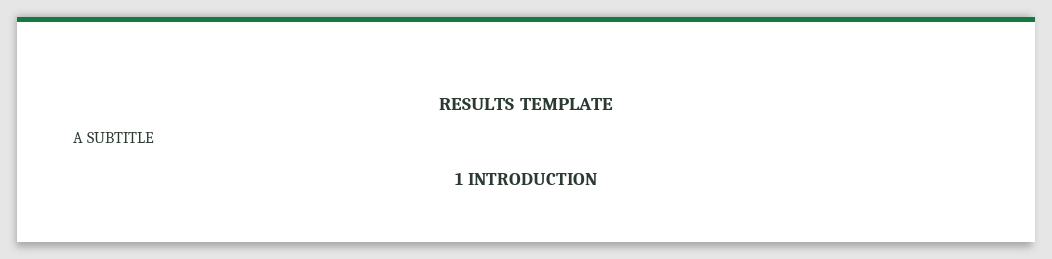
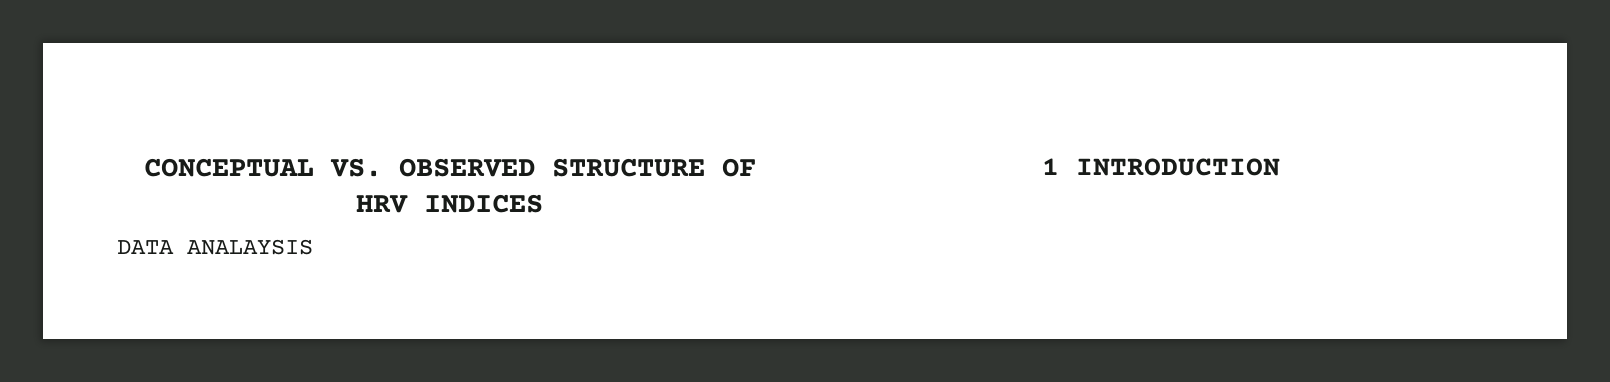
- RESULTS TEMPLATE
- A SUBTITLE
+ CONCEPTUAL VS. OBSERVED STRUCTURE OF HRV INDICES
+ DATA ANALAYSIS

